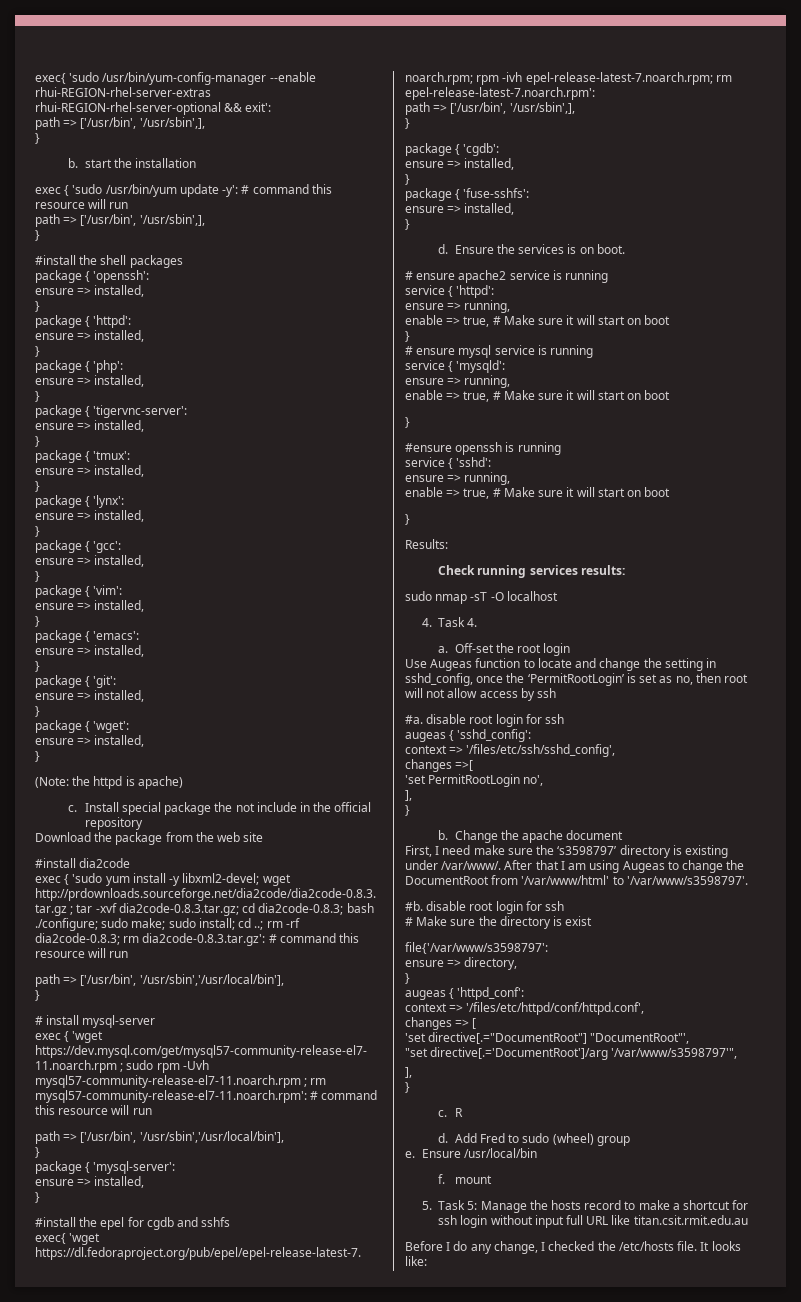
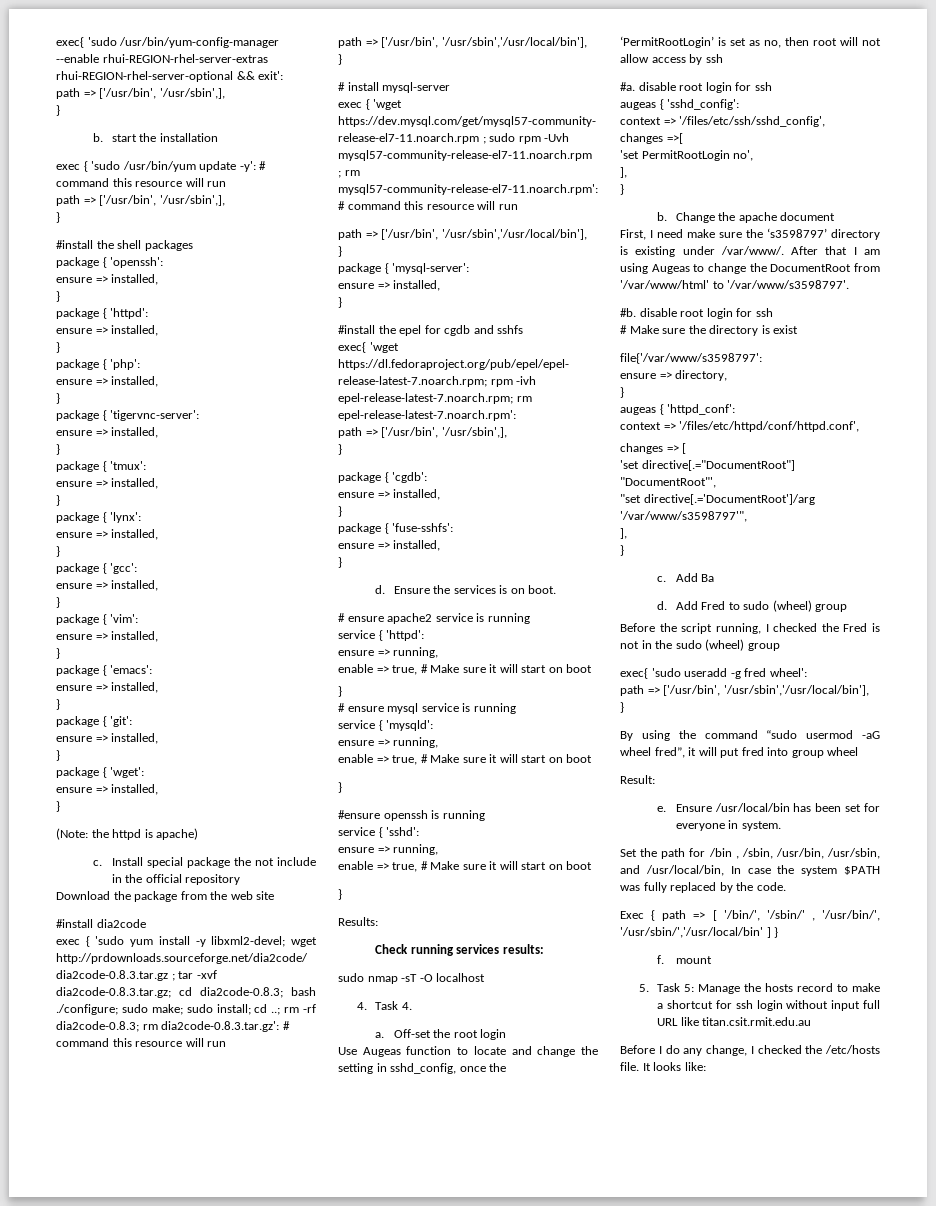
- R
+ Add Ba
- e. Ensure /usr/local/bin
+ Before the script running, I checked the Fred is not in the sudo (wheel) group
+ exec{ 'sudo useradd -g fred wheel':
+ path => ['/usr/bin', '/usr/sbin','/usr/local/bin'],
+ }
+ By using the command “sudo usermod -aG wheel fred”, it will put fred into group wheel
+ Result:
+ e. Ensure /usr/local/bin has been set for everyone in system.
+ Set the path for /bin , /sbin, /usr/bin, /usr/sbin, and /usr/local/bin, In case the system $PATH was fully replaced by the code.
+ Exec { path => [ '/bin/', '/sbin/' , '/usr/bin/', '/usr/sbin/','/usr/local/bin' ] }

